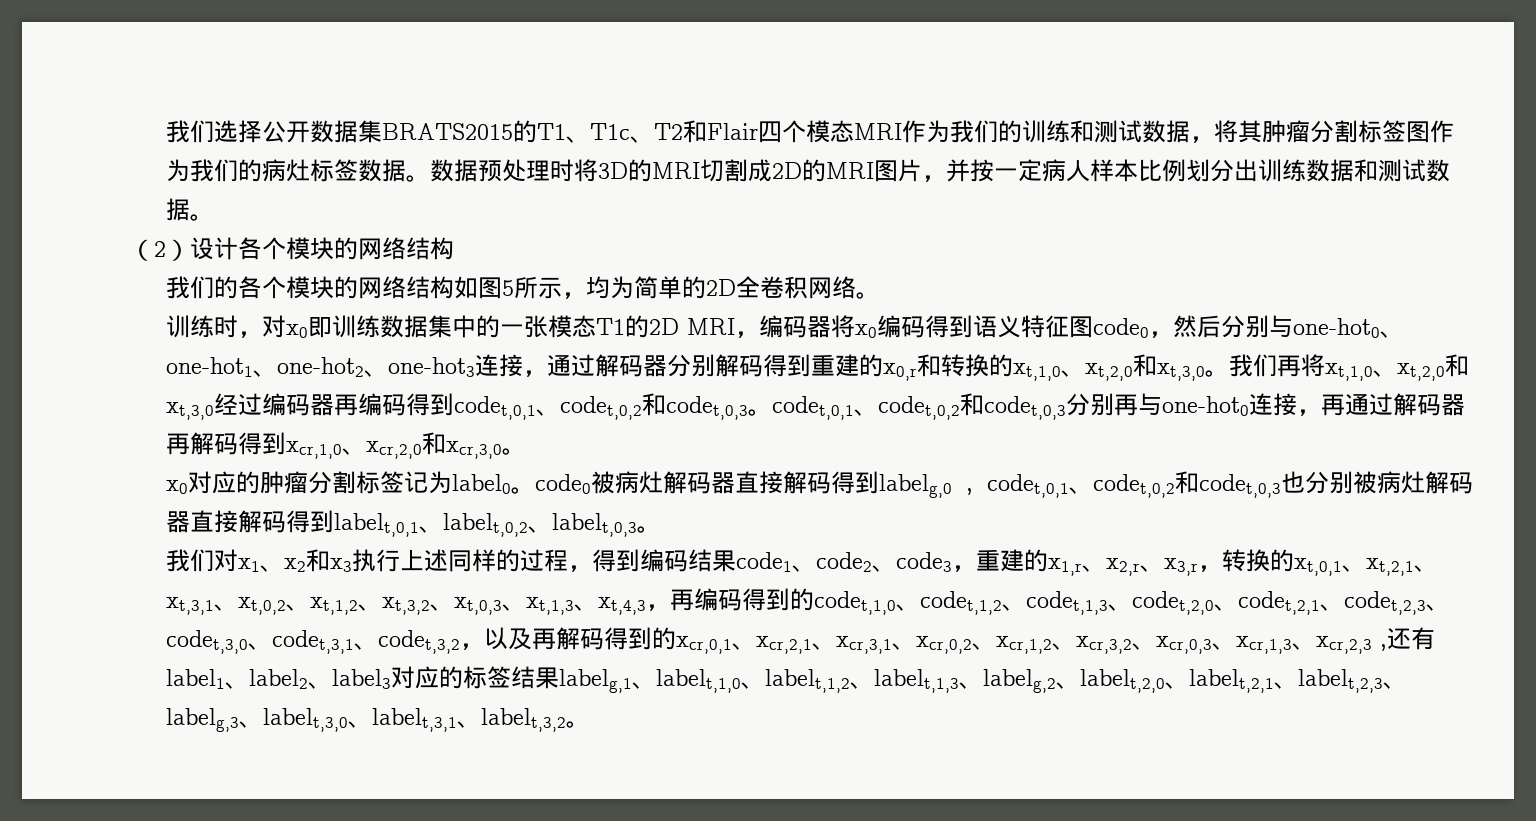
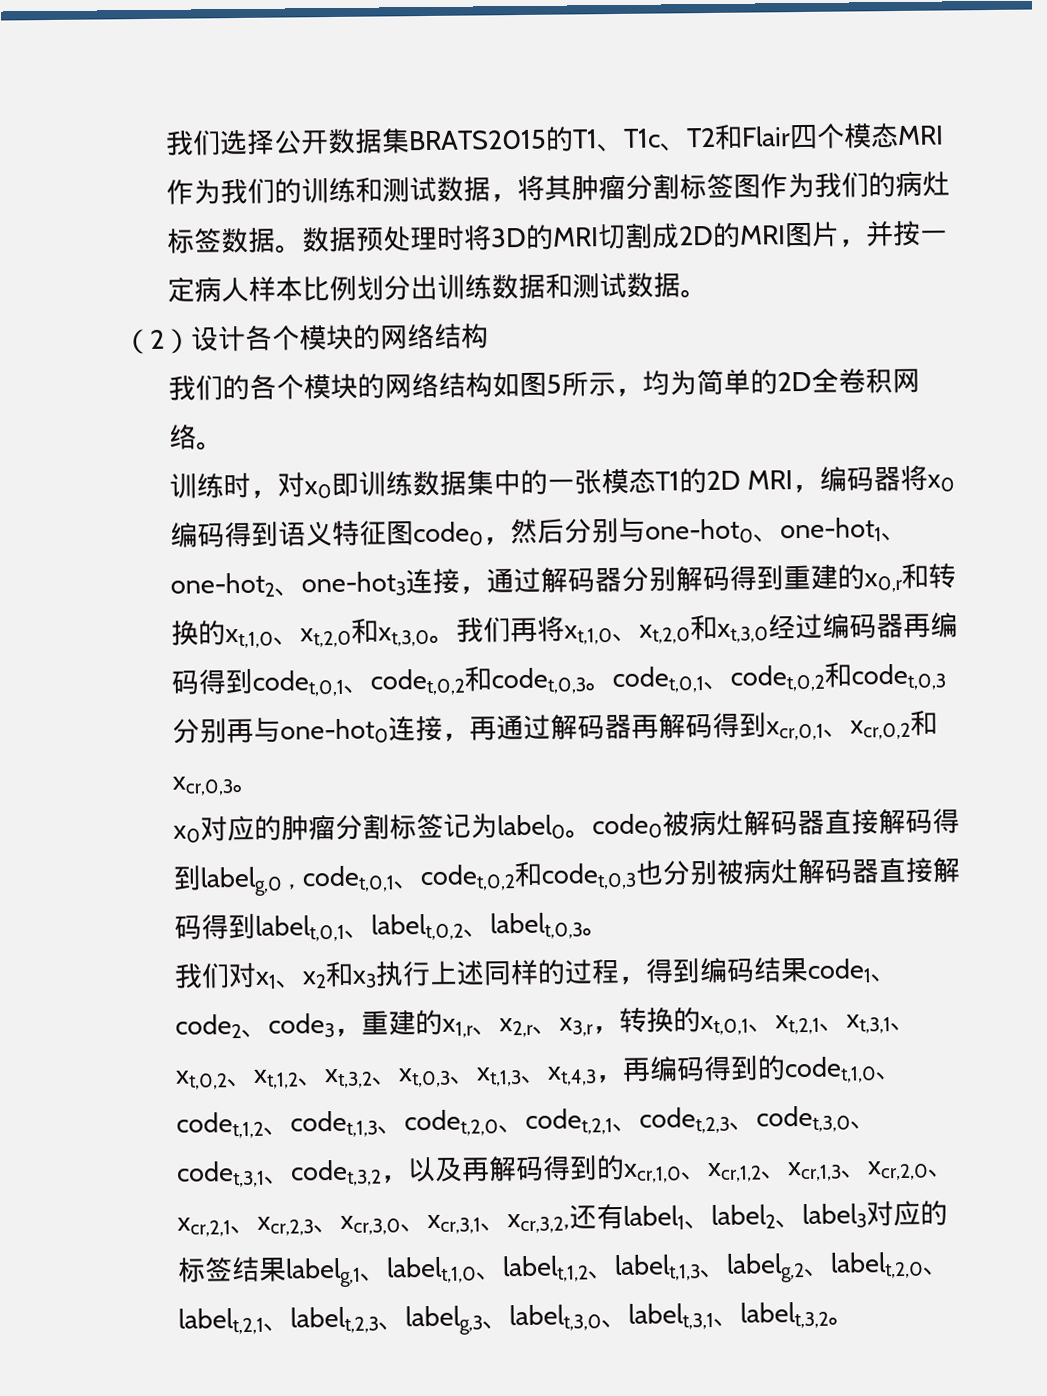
- 我们再将xt,1,0、xt,2,0和xt,3,0经过编码器再编码得到codet,0,1、codet,0,2和codet,0,3。codet,0,1、codet,0,2和codet,0,3分别再与one-hot0连接，再通过解码器再解码得到xcr,1,0、xcr,2,0和xcr,3,0。
+ 我们再将xt,1,0、xt,2,0和xt,3,0经过编码器再编码得到codet,0,1、codet,0,2和codet,0,3。codet,0,1、codet,0,2和codet,0,3分别再与one-hot0连接，再通过解码器再解码得到xcr,0,1、xcr,0,2和xcr,0,3。
- 我们对x1、x2和x3执行上述同样的过程，得到编码结果code1、code2、code3，重建的x1,r、x2,r、x3,r，转换的xt,0,1、xt,2,1、xt,3,1、xt,0,2、xt,1,2、xt,3,2、xt,0,3、xt,1,3、xt,4,3，再编码得到的codet,1,0、codet,1,2、codet,1,3、codet,2,0、codet,2,1、codet,2,3、codet,3,0、codet,3,1、codet,3,2，以及再解码得到的xcr,0,1、xcr,2,1、xcr,3,1、xcr,0,2、xcr,1,2、xcr,3,2、xcr,0,3、xcr,1,3、xcr,2,3 ,还有label1、label2、label3对应的标签结果labelg,1、labelt,1,0、labelt,1,2、labelt,1,3、labelg,2、labelt,2,0、labelt,2,1、labelt,2,3、labelg,3、labelt,3,0、labelt,3,1、labelt,3,2。
+ 我们对x1、x2和x3执行上述同样的过程，得到编码结果code1、code2、code3，重建的x1,r、x2,r、x3,r，转换的xt,0,1、xt,2,1、xt,3,1、xt,0,2、xt,1,2、xt,3,2、xt,0,3、xt,1,3、xt,4,3，再编码得到的codet,1,0、codet,1,2、codet,1,3、codet,2,0、codet,2,1、codet,2,3、codet,3,0、codet,3,1、codet,3,2，以及再解码得到的xcr,1,0、xcr,1,2、xcr,1,3、xcr,2,0、xcr,2,1、xcr,2,3、xcr,3,0、xcr,3,1、xcr,3,2,还有label1、label2、label3对应的标签结果labelg,1、labelt,1,0、labelt,1,2、labelt,1,3、labelg,2、labelt,2,0、labelt,2,1、labelt,2,3、labelg,3、labelt,3,0、labelt,3,1、labelt,3,2。

